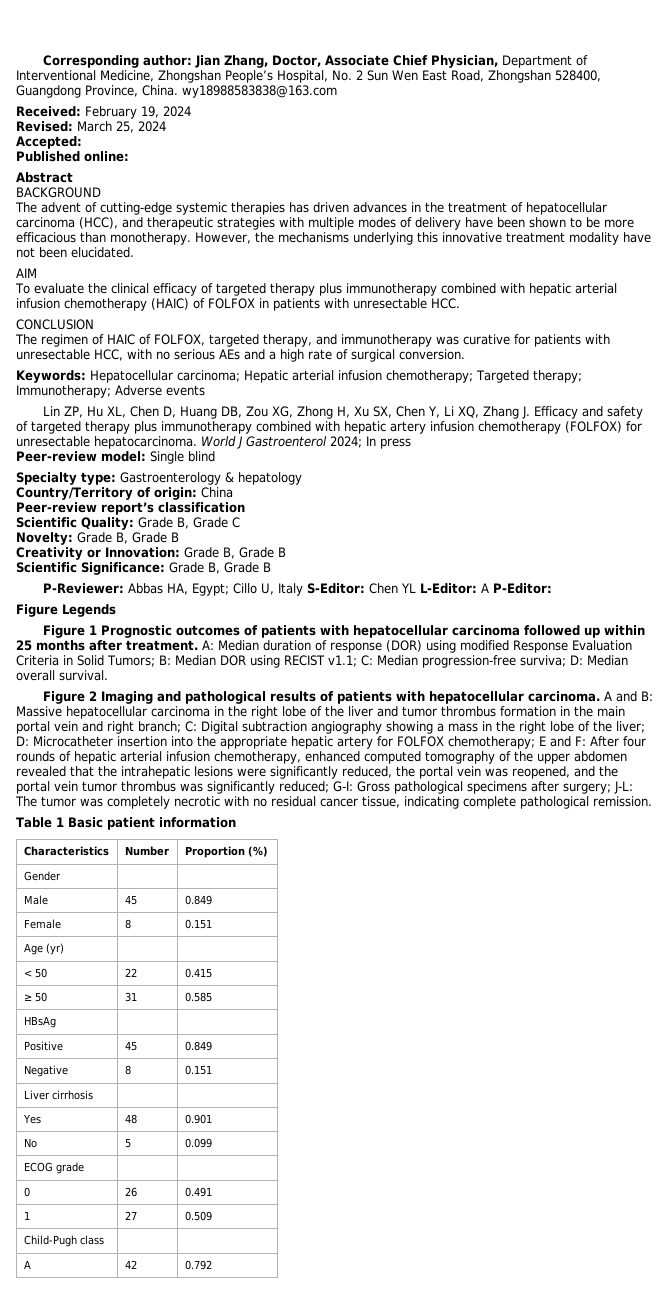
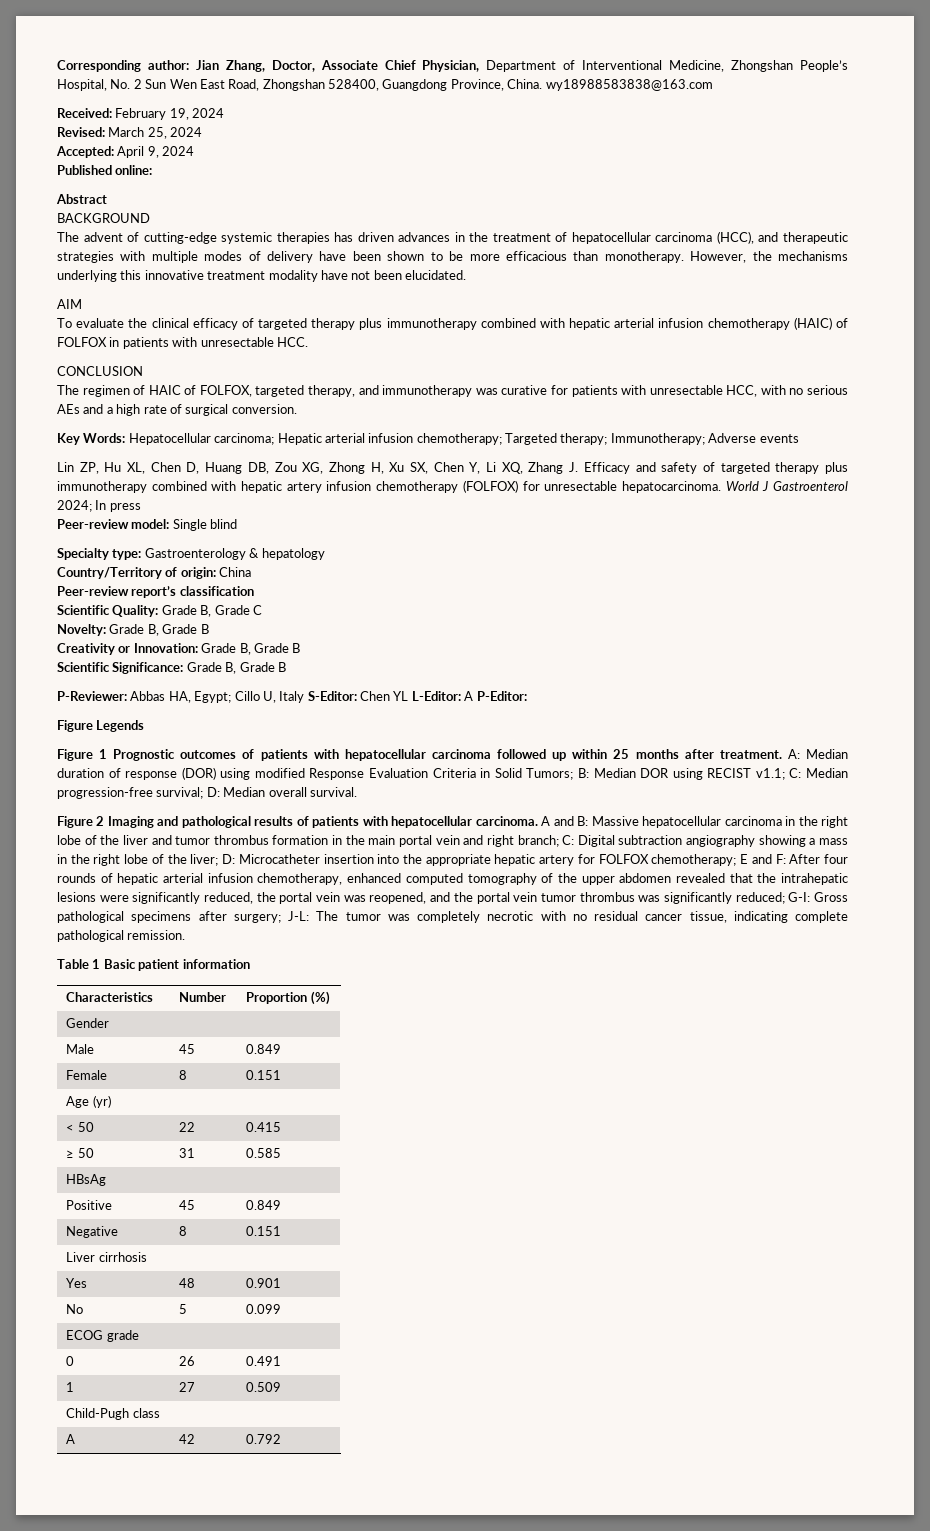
- Accepted:
+ Accepted: April 9, 2024
- Keywords: Hepatocellular carcinoma; Hepatic arterial infusion chemotherapy; Targeted therapy; Immunotherapy; Adverse events
+ Key Words: Hepatocellular carcinoma; Hepatic arterial infusion chemotherapy; Targeted therapy; Immunotherapy; Adverse events
- A: Median duration of response (DOR) using modified Response Evaluation Criteria in Solid Tumors; B: Median DOR using RECIST v1.1; C: Median progression-free surviva; D: Median overall survival.
+ A: Median duration of response (DOR) using modified Response Evaluation Criteria in Solid Tumors; B: Median DOR using RECIST v1.1; C: Median progression-free survival; D: Median overall survival.

